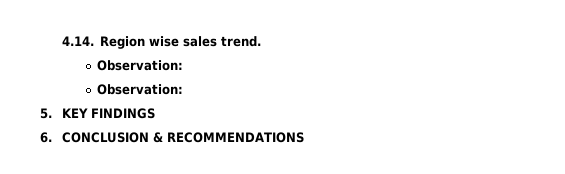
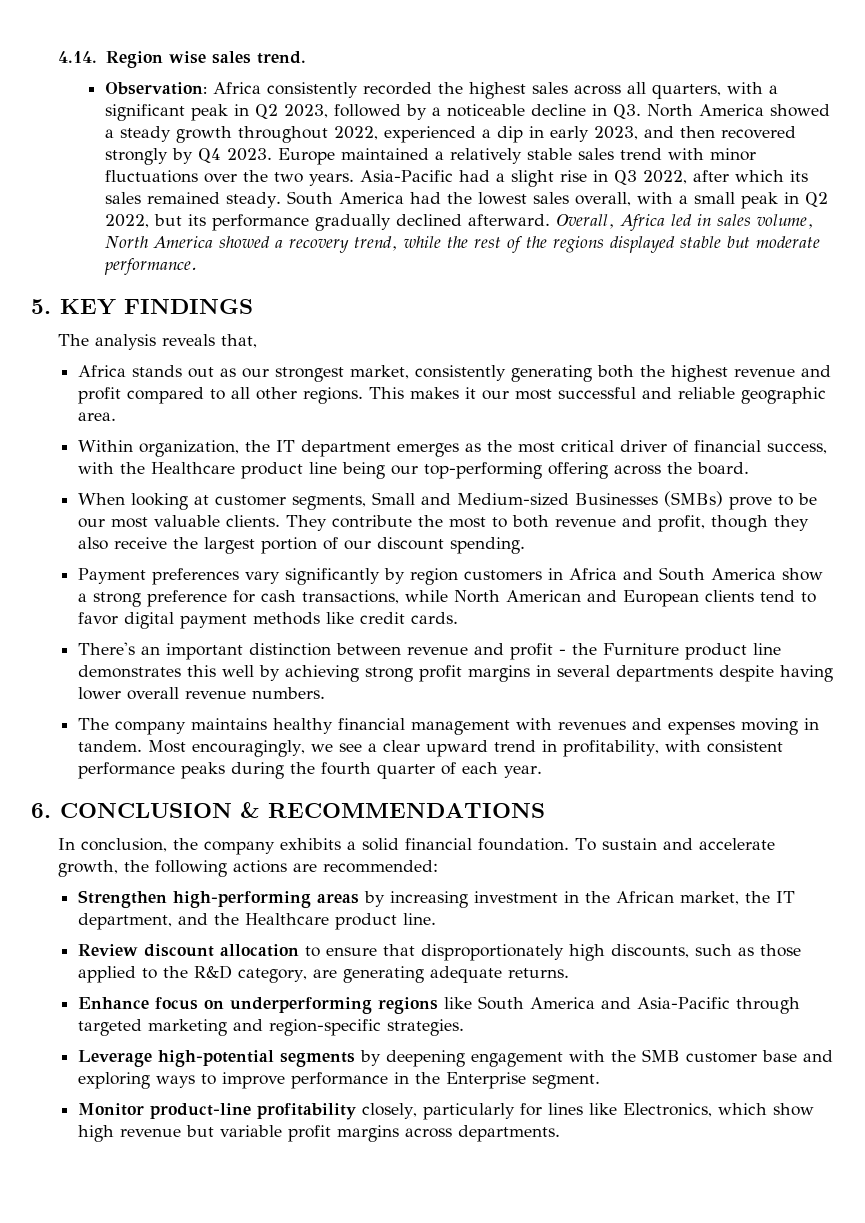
  4.14. Region wise sales trend.
- Observation:
- Observation:
+ Observation: Africa consistently recorded the highest sales across all quarters, with a significant peak in Q2 2023, followed by a noticeable decline in Q3. North America showed a steady growth throughout 2022, experienced a dip in early 2023, and then recovered strongly by Q4 2023. Europe maintained a relatively stable sales trend with minor fluctuations over the two years. Asia-Pacific had a slight rise in Q3 2022, after which its sales remained steady. South America had the lowest sales overall, with a small peak in Q2 2022, but its performance gradually declined afterward. Overall, Africa led in sales volume, North America showed a recovery trend, while the rest of the regions displayed stable but moderate performance.
  5. KEY FINDINGS
+ The analysis reveals that,
+ Africa stands out as our strongest market, consistently generating both the highest revenue and profit compared to all other regions. This makes it our most successful and reliable geographic area.
+ Within organization, the IT department emerges as the most critical driver of financial success, with the Healthcare product line being our top-performing offering across the board.
+ When looking at customer segments, Small and Medium-sized Businesses (SMBs) prove to be our most valuable clients. They contribute the most to both revenue and profit, though they also receive the largest portion of our discount spending.
+ Payment preferences vary significantly by region customers in Africa and South America show a strong preference for cash transactions, while North American and European clients tend to favor digital payment methods like credit cards.
+ There's an important distinction between revenue and profit - the Furniture product line demonstrates this well by achieving strong profit margins in several departments despite having lower overall revenue numbers.
+ The company maintains healthy financial management with revenues and expenses moving in tandem. Most encouragingly, we see a clear upward trend in profitability, with consistent performance peaks during the fourth quarter of each year.
  6. CONCLUSION & RECOMMENDATIONS
+ In conclusion, the company exhibits a solid financial foundation. To sustain and accelerate growth, the following actions are recommended:
+ Strengthen high-performing areas by increasing investment in the African market, the IT department, and the Healthcare product line.
+ Review discount allocation to ensure that disproportionately high discounts, such as those applied to the R&D category, are generating adequate returns.
+ Enhance focus on underperforming regions like South America and Asia-Pacific through targeted marketing and region-specific strategies.
+ Leverage high-potential segments by deepening engagement with the SMB customer base and exploring ways to improve performance in the Enterprise segment.
+ Monitor product-line profitability closely, particularly for lines like Electronics, which show high revenue but variable profit margins across departments.

